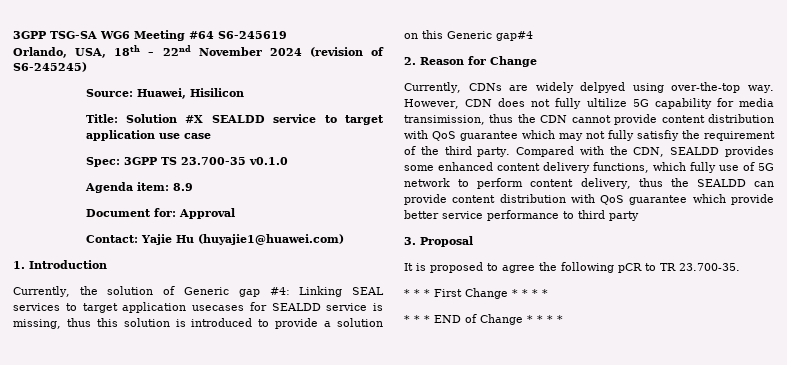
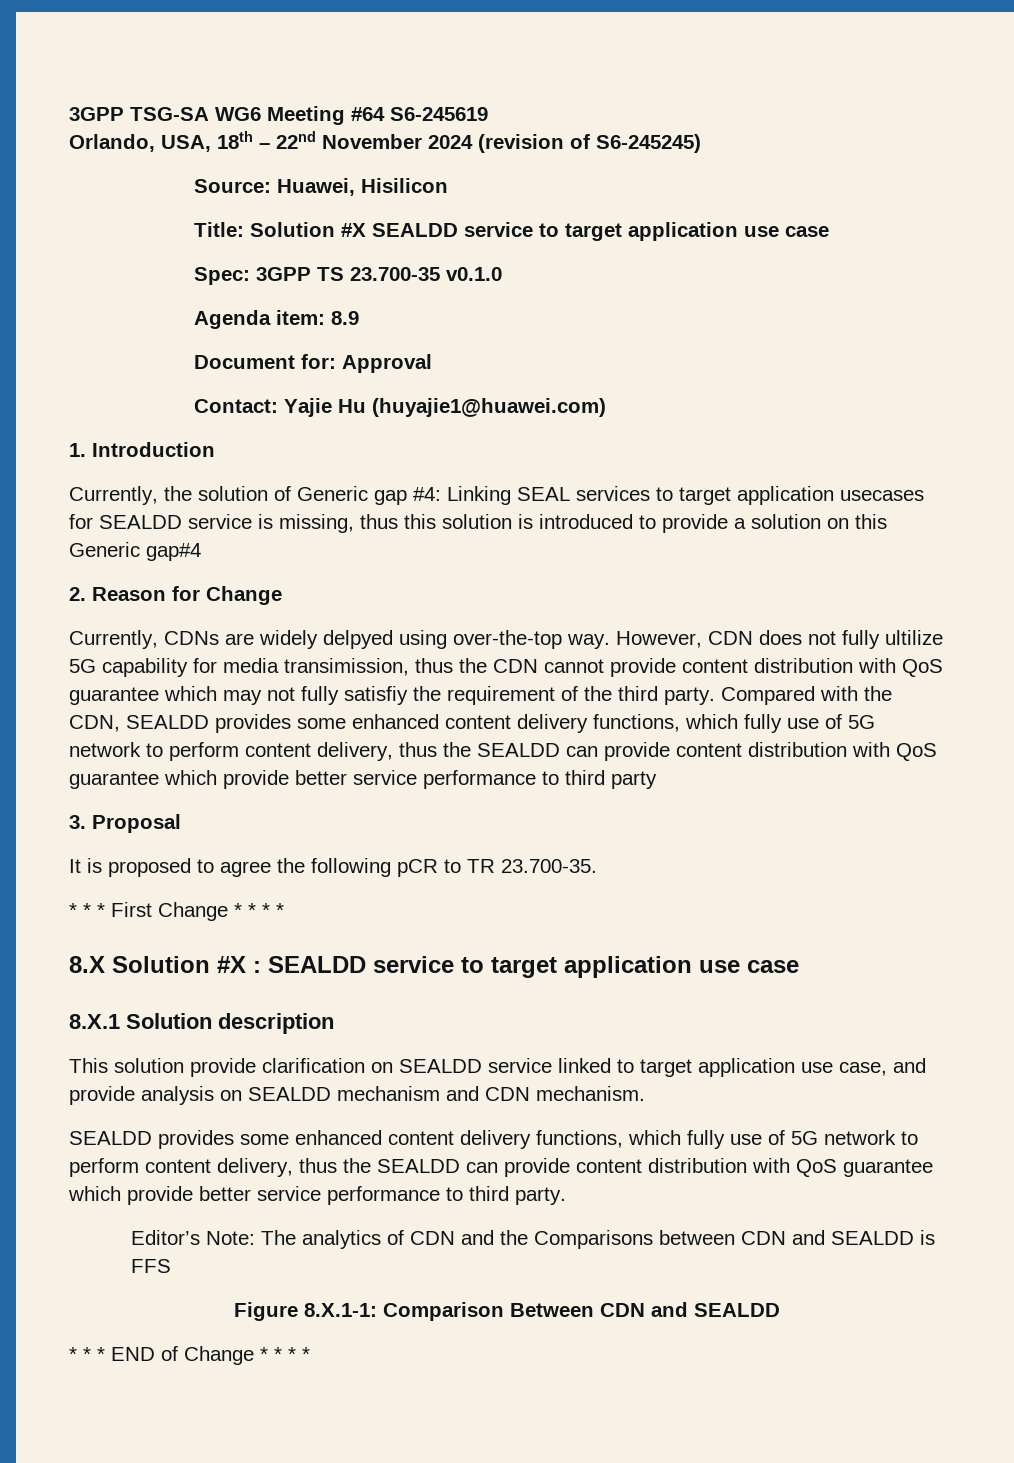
+ 8.X Solution #X : SEALDD service to target application use case
+ 8.X.1 Solution description
+ This solution provide clarification on SEALDD service linked to target application use case, and provide analysis on SEALDD mechanism and CDN mechanism.
+ SEALDD provides some enhanced content delivery functions, which fully use of 5G network to perform content delivery, thus the SEALDD can provide content distribution with QoS guarantee which provide better service performance to third party.
+ Editor’s Note: The analytics of CDN and the Comparisons between CDN and SEALDD is FFS
+ Figure 8.X.1-1: Comparison Between CDN and SEALDD

